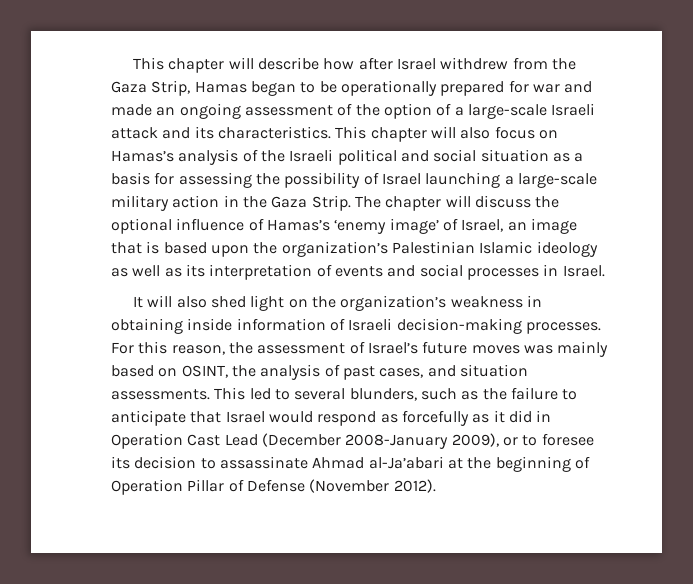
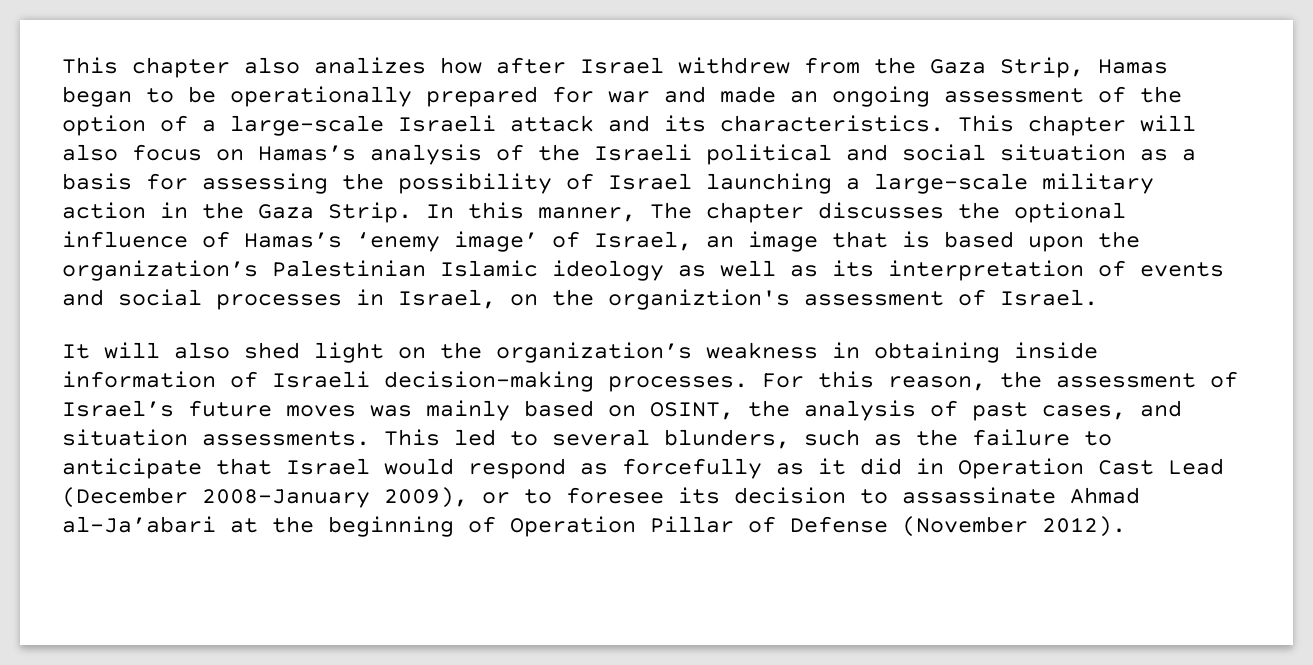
- This chapter will describe how after Israel withdrew from the Gaza Strip, Hamas began to be operationally prepared for war and made an ongoing assessment of the option of a large-scale Israeli attack and its characteristics.
+ This chapter also analizes how after Israel withdrew from the Gaza Strip, Hamas began to be operationally prepared for war and made an ongoing assessment of the option of a large-scale Israeli attack and its characteristics.
- The chapter will discuss the optional influence of Hamas’s ‘enemy image’ of Israel, an image that is based upon the organization’s Palestinian Islamic ideology as well as its interpretation of events and social processes in Israel.
+ In this manner, The chapter discusses the optional influence of Hamas’s ‘enemy image’ of Israel, an image that is based upon the organization’s Palestinian Islamic ideology as well as its interpretation of events and social processes in Israel, on the organiztion's assessment of Israel.

